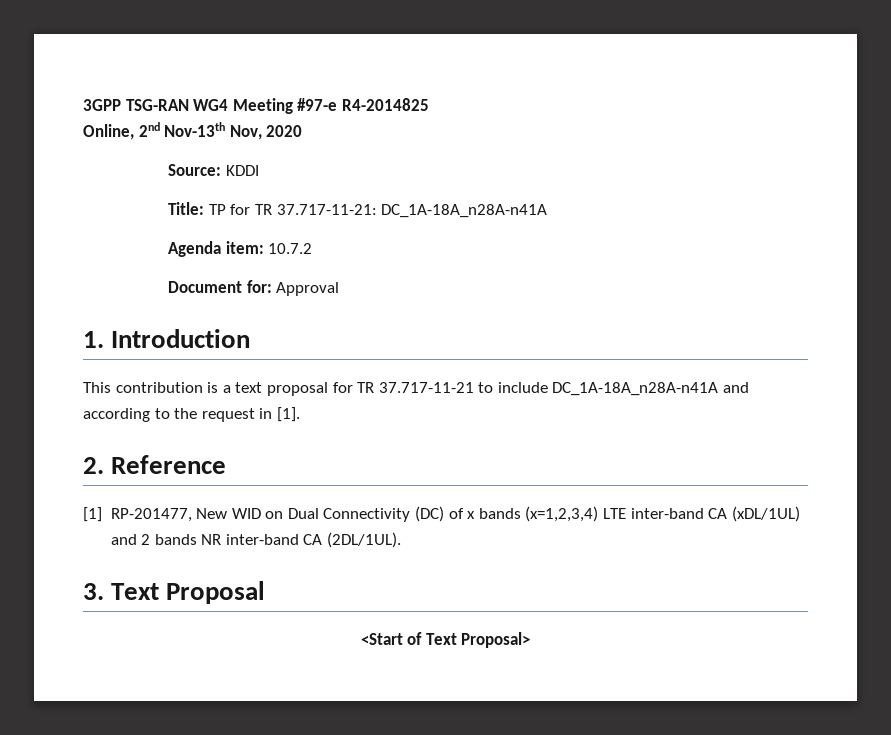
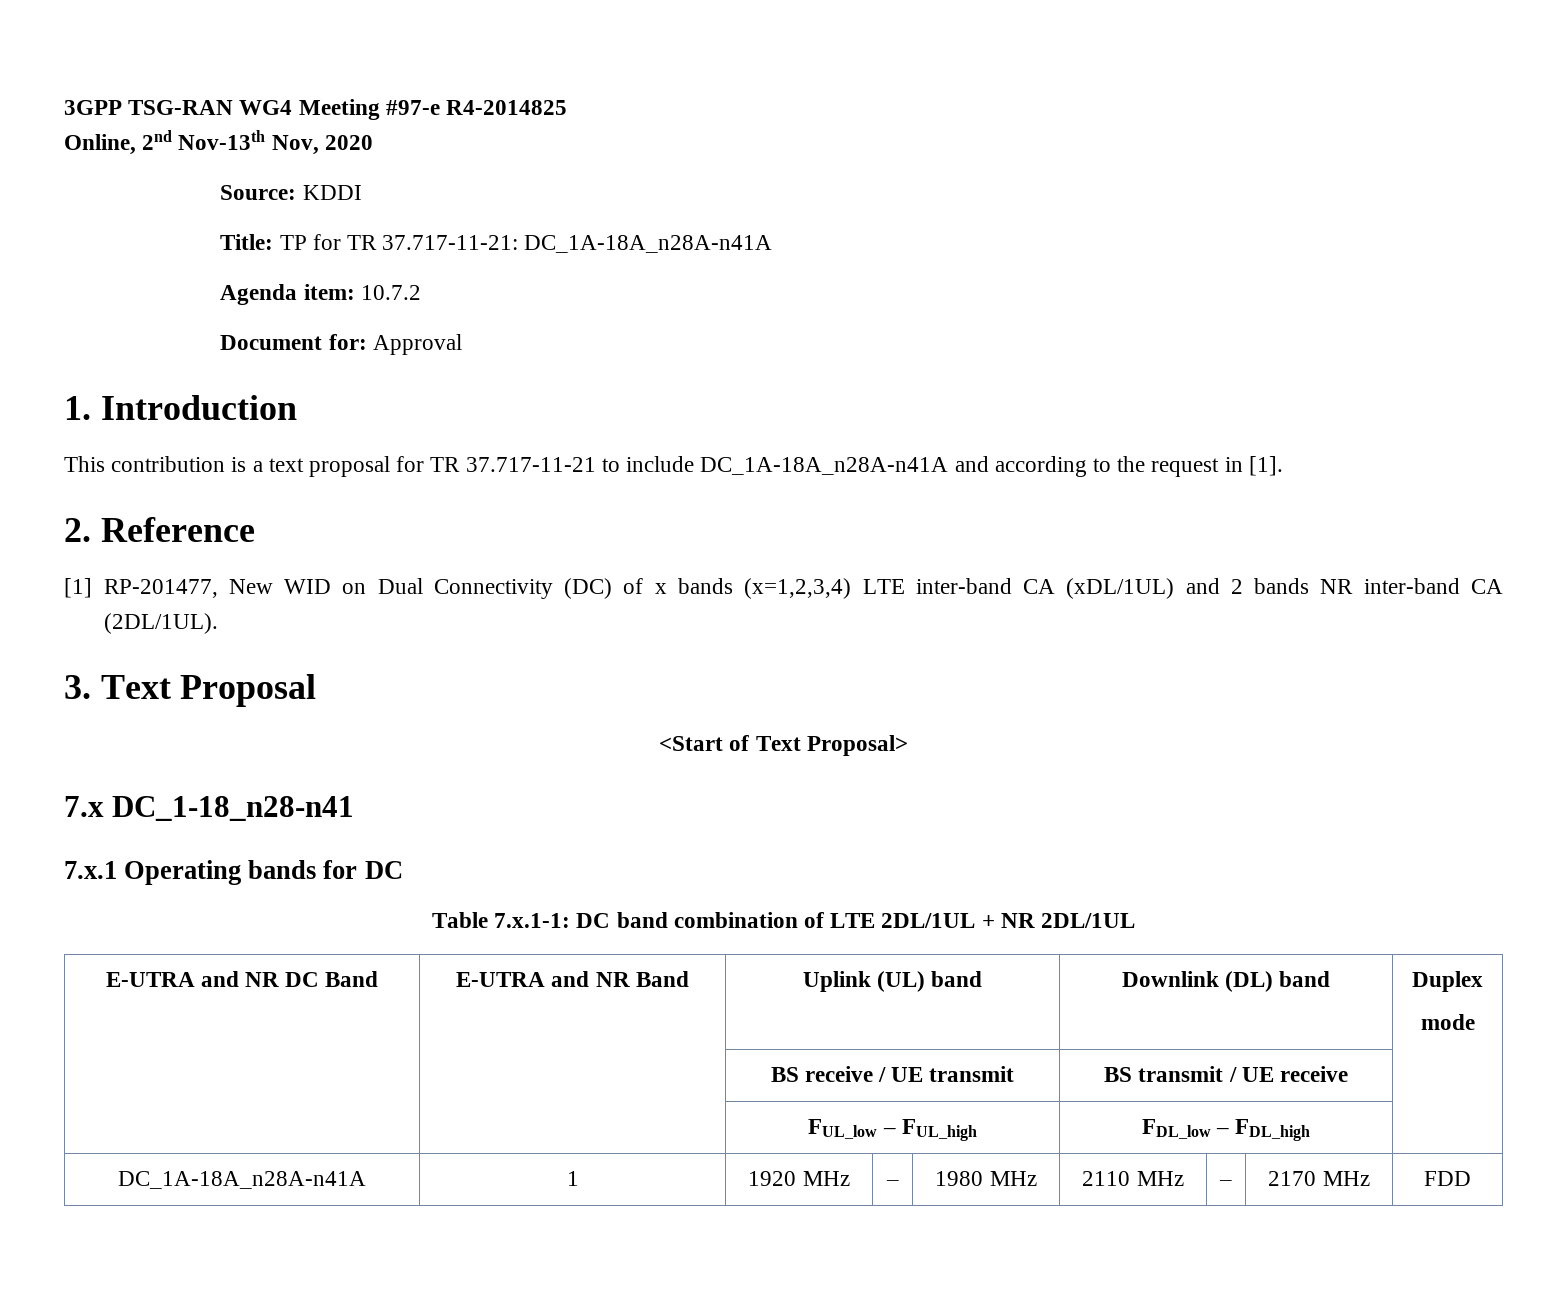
+ 7.x DC_1-18_n28-n41
+ 7.x.1 Operating bands for DC
+ Table 7.x.1-1: DC band combination of LTE 2DL/1UL + NR 2DL/1UL
+ E-UTRA and NR DC Band | E-UTRA and NR Band | Uplink (UL) band | Downlink (DL) band | Duplex
+ mode
+ | | BS receive / UE transmit | BS transmit / UE receive |
+ | | FUL_low – FUL_high | FDL_low – FDL_high |
+ DC_1A-18A_n28A-n41A | 1 | 1920 MHz | – | 1980 MHz | 2110 MHz | – | 2170 MHz | FDD

